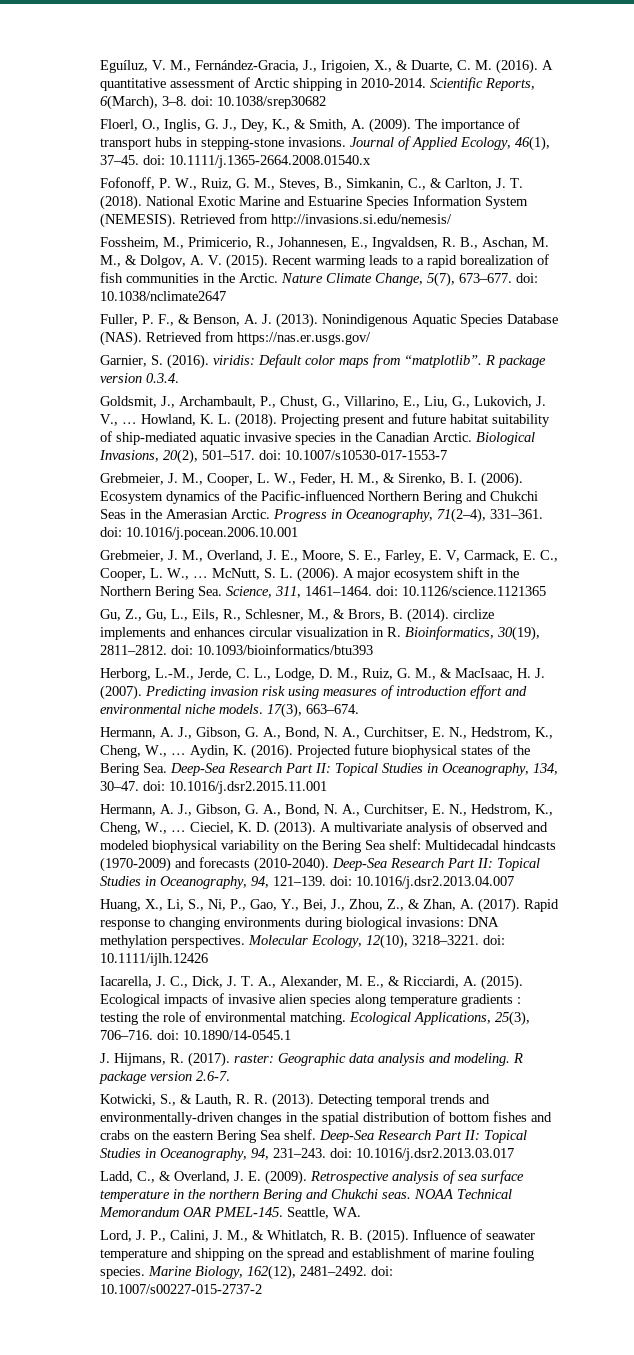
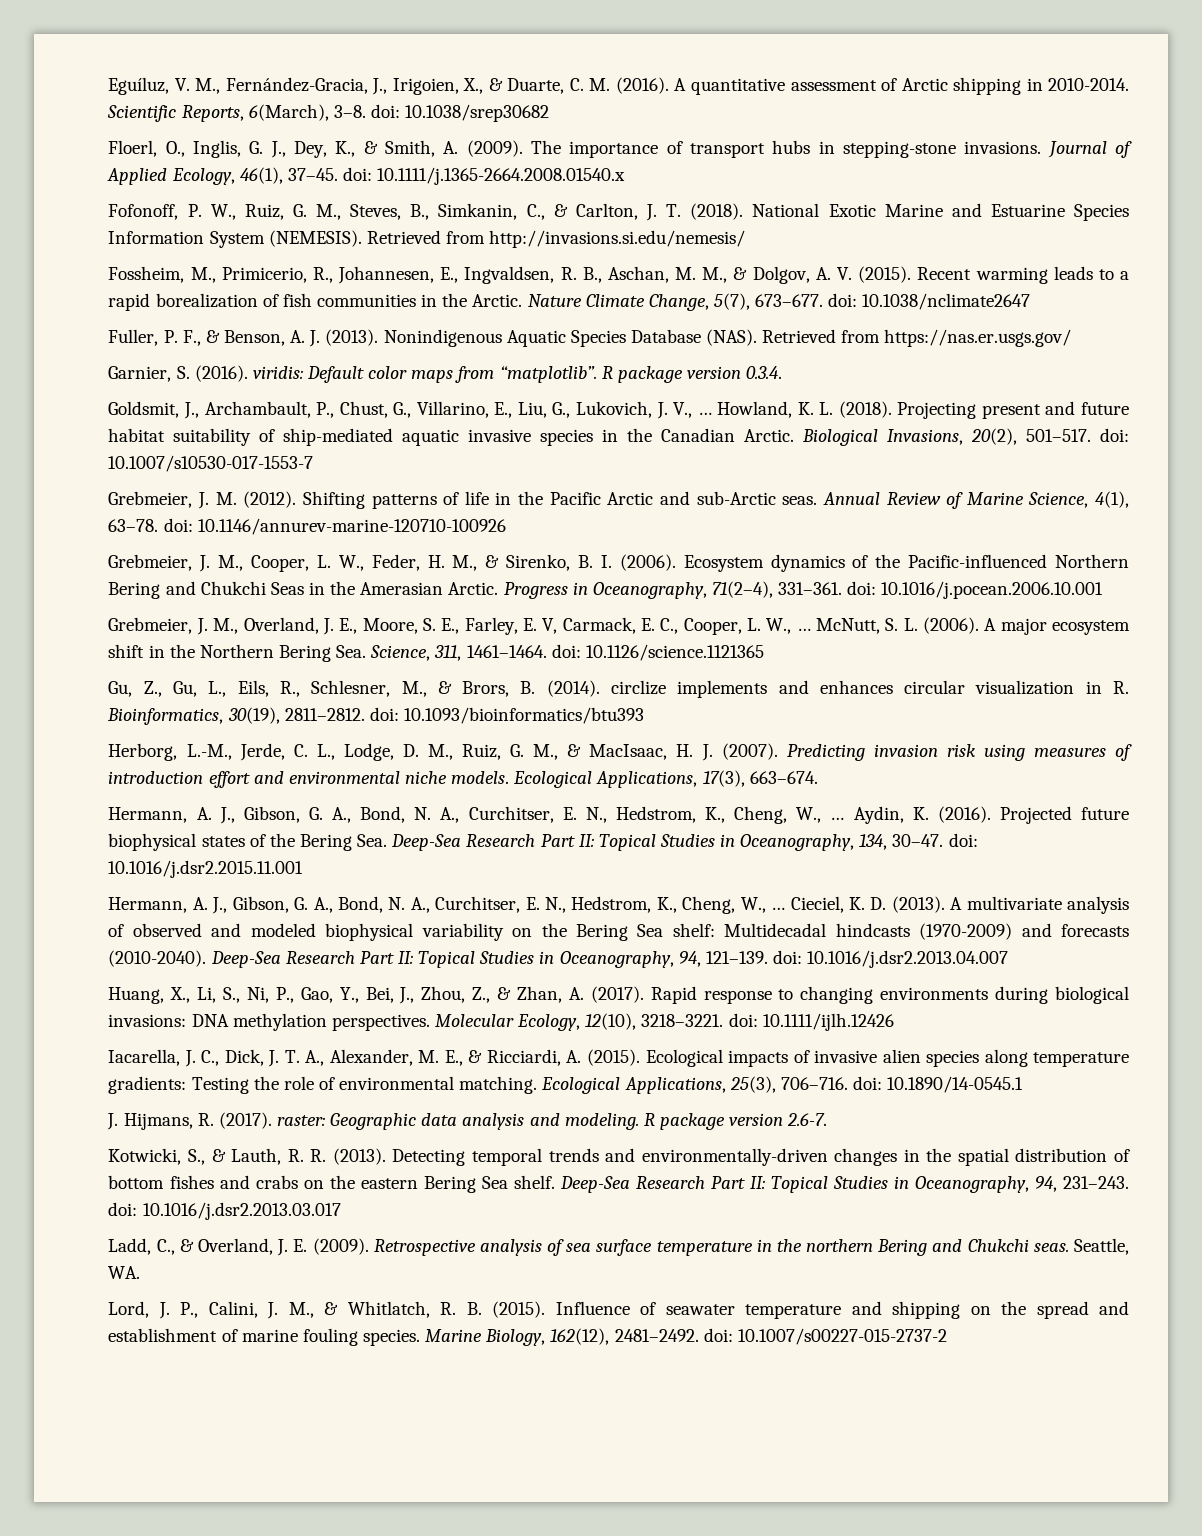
+ Grebmeier, J. M. (2012). Shifting patterns of life in the Pacific Arctic and sub-Arctic seas. Annual Review of Marine Science, 4(1), 63–78. doi: 10.1146/annurev-marine-120710-100926
- 17(3), 663–674.
+ Ecological Applications, 17(3), 663–674.
- Ecological impacts of invasive alien species along temperature gradients : testing the role of environmental matching.
+ Ecological impacts of invasive alien species along temperature gradients: Testing the role of environmental matching.
- NOAA Technical Memorandum OAR PMEL-145.

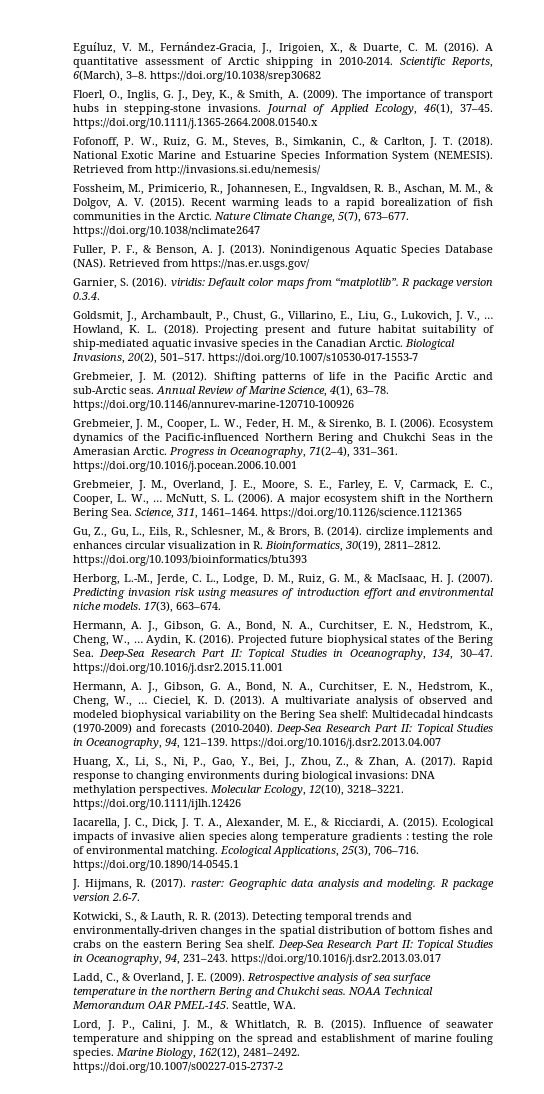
- Scientific Reports, 6(March), 3–8. doi: 10.1038/srep30682
+ Scientific Reports, 6(March), 3–8. https://doi.org/10.1038/srep30682
- Journal of Applied Ecology, 46(1), 37–45. doi: 10.1111/j.1365-2664.2008.01540.x
+ Journal of Applied Ecology, 46(1), 37–45. https://doi.org/10.1111/j.1365-2664.2008.01540.x
- Nature Climate Change, 5(7), 673–677. doi: 10.1038/nclimate2647
+ Nature Climate Change, 5(7), 673–677. https://doi.org/10.1038/nclimate2647
- Biological Invasions, 20(2), 501–517. doi: 10.1007/s10530-017-1553-7
+ Biological Invasions, 20(2), 501–517. https://doi.org/10.1007/s10530-017-1553-7
- Annual Review of Marine Science, 4(1), 63–78. doi: 10.1146/annurev-marine-120710-100926
+ Annual Review of Marine Science, 4(1), 63–78. https://doi.org/10.1146/annurev-marine-120710-100926
- Progress in Oceanography, 71(2–4), 331–361. doi: 10.1016/j.pocean.2006.10.001
+ Progress in Oceanography, 71(2–4), 331–361. https://doi.org/10.1016/j.pocean.2006.10.001
- A major ecosystem shift in the Northern Bering Sea. Science, 311, 1461–1464. doi: 10.1126/science.1121365
+ A major ecosystem shift in the Northern Bering Sea. Science, 311, 1461–1464. https://doi.org/10.1126/science.1121365
- Gu, Z., Gu, L., Eils, R., Schlesner, M., & Brors, B. (2014). circlize implements and enhances circular visualization in R. Bioinformatics, 30(19), 2811–2812. doi: 10.1093/bioinformatics/btu393
+ Gu, Z., Gu, L., Eils, R., Schlesner, M., & Brors, B. (2014). circlize implements and enhances circular visualization in R. Bioinformatics, 30(19), 2811–2812. https://doi.org/10.1093/bioinformatics/btu393
- Ecological Applications, 17(3), 663–674.
+ 17(3), 663–674.
- Projected future biophysical states of the Bering Sea. Deep-Sea Research Part II: Topical Studies in Oceanography, 134, 30–47. doi: 10.1016/j.dsr2.2015.11.001
+ Projected future biophysical states of the Bering Sea. Deep-Sea Research Part II: Topical Studies in Oceanography, 134, 30–47. https://doi.org/10.1016/j.dsr2.2015.11.001
- Deep-Sea Research Part II: Topical Studies in Oceanography, 94, 121–139. doi: 10.1016/j.dsr2.2013.04.007
+ Deep-Sea Research Part II: Topical Studies in Oceanography, 94, 121–139. https://doi.org/10.1016/j.dsr2.2013.04.007
- Molecular Ecology, 12(10), 3218–3221. doi: 10.1111/ijlh.12426
+ Molecular Ecology, 12(10), 3218–3221. https://doi.org/10.1111/ijlh.12426
- Ecological impacts of invasive alien species along temperature gradients: Testing the role of environmental matching.
+ Ecological impacts of invasive alien species along temperature gradients : testing the role of environmental matching.
- Ecological Applications, 25(3), 706–716. doi: 10.1890/14-0545.1
+ Ecological Applications, 25(3), 706–716. https://doi.org/10.1890/14-0545.1
- Deep-Sea Research Part II: Topical Studies in Oceanography, 94, 231–243. doi: 10.1016/j.dsr2.2013.03.017
+ Deep-Sea Research Part II: Topical Studies in Oceanography, 94, 231–243. https://doi.org/10.1016/j.dsr2.2013.03.017
+ NOAA Technical Memorandum OAR PMEL-145.
- Marine Biology, 162(12), 2481–2492. doi: 10.1007/s00227-015-2737-2
+ Marine Biology, 162(12), 2481–2492. https://doi.org/10.1007/s00227-015-2737-2

